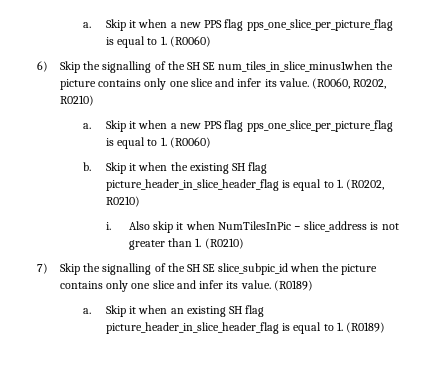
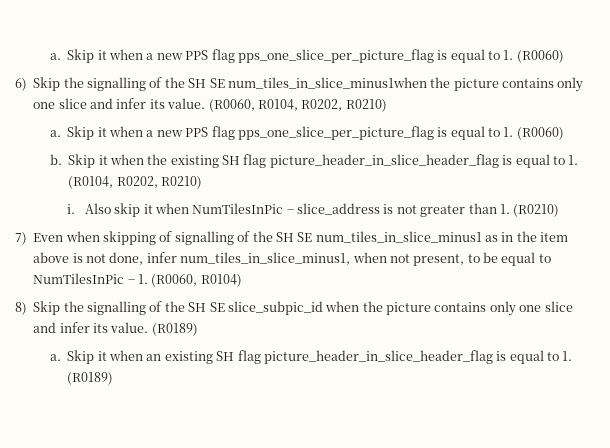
- (R0060, R0202, R0210)
+ (R0060, R0104, R0202, R0210)
- Skip it when the existing SH flag picture_header_in_slice_header_flag is equal to 1. (R0202, R0210)
+ Skip it when the existing SH flag picture_header_in_slice_header_flag is equal to 1. (R0104, R0202, R0210)
- 7) Skip the signalling of the SH SE slice_subpic_id when the picture contains only one slice and infer its value.
+ 7) Even when skipping of signalling of the SH SE num_tiles_in_slice_minus1 as in the item above is not done, infer num_tiles_in_slice_minus1, when not present, to be equal to NumTilesInPic − 1. (R0060, R0104)
+ 8) Skip the signalling of the SH SE slice_subpic_id when the picture contains only one slice and infer its value.

